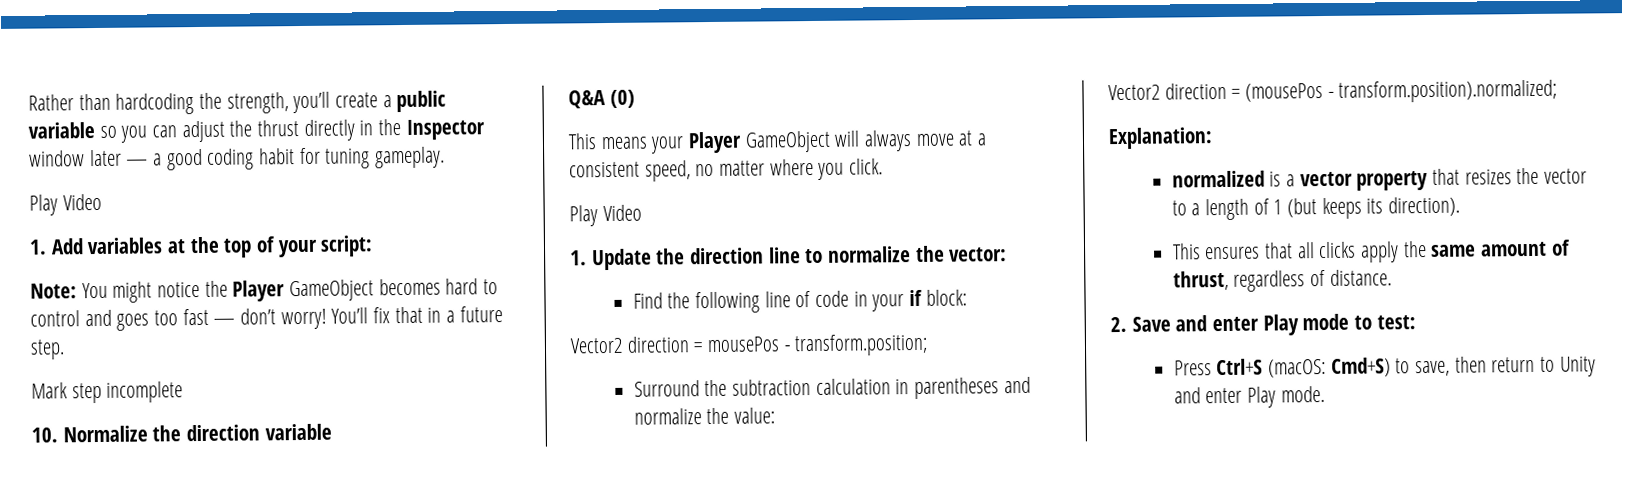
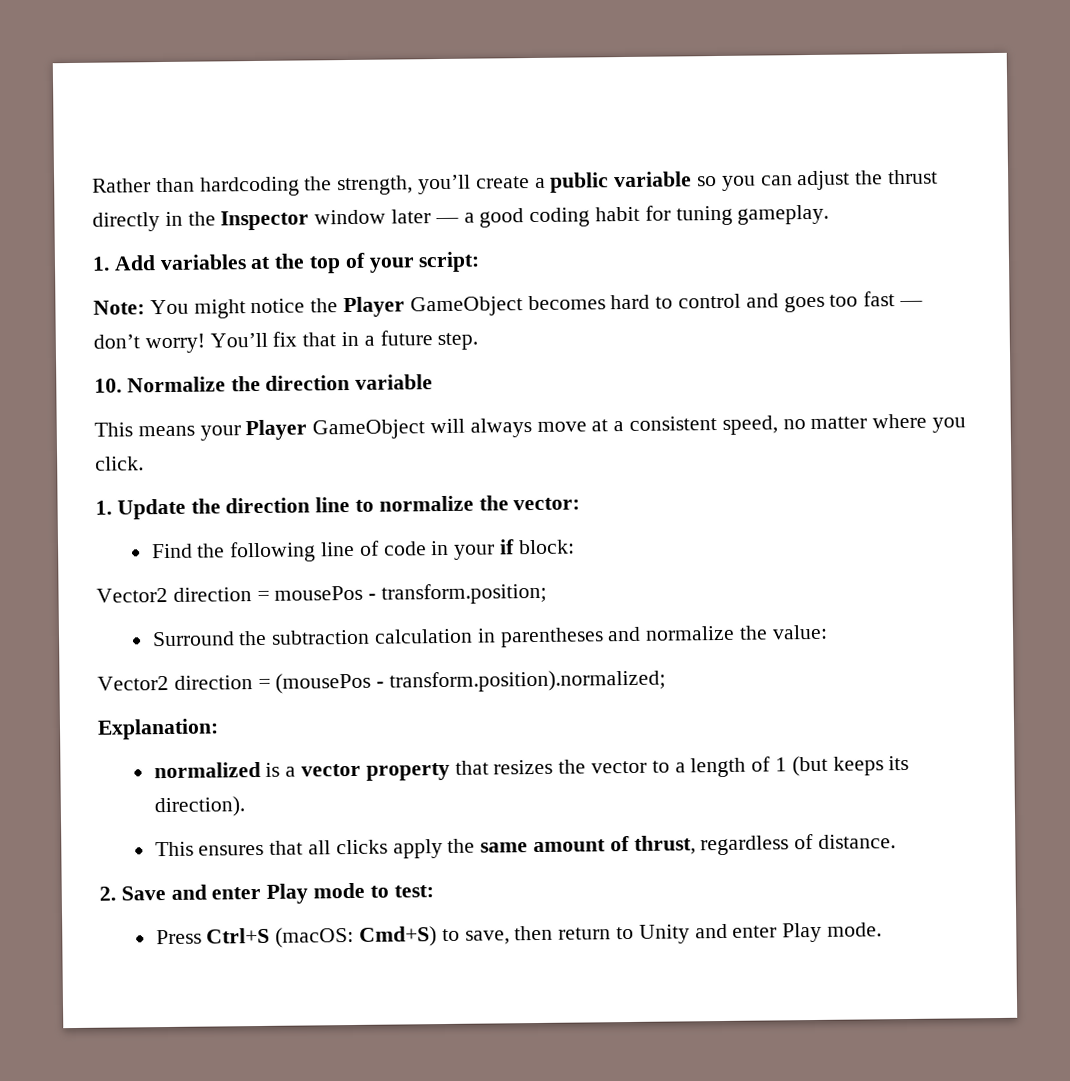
  Rather than hardcoding the strength, you’ll create a public variable so you can adjust the thrust directly in the Inspector window later — a good coding habit for tuning gameplay.
- Play Video
- Mark step incomplete
- Q&A (0)
  This means your Player GameObject will always move at a consistent speed, no matter where you click.
- Play Video

